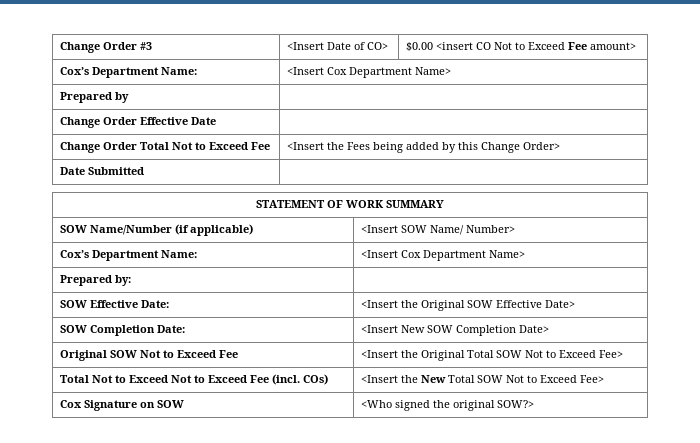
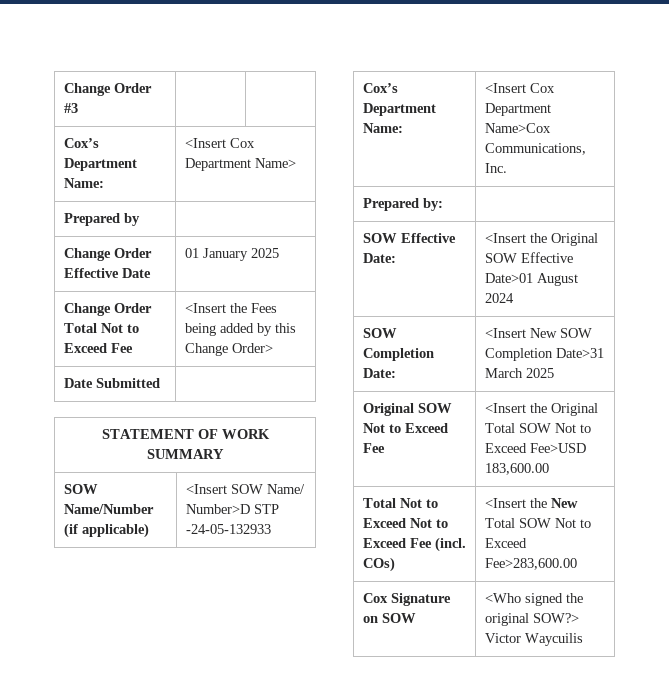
- Change Order #3 | <Insert Date of CO> | $0.00 <insert CO Not to Exceed Fee amount>
+ Change Order #3 | |
- Change Order Effective Date |
+ Change Order Effective Date | 01 January 2025
- SOW Name/Number (if applicable) | <Insert SOW Name/ Number>
- Cox’s Department Name: | <Insert Cox Department Name>
+ SOW Name/Number (if applicable) | <Insert SOW Name/ Number>D STP -24-05-132933
+ Cox’s Department Name: | <Insert Cox Department Name>Cox Communications, Inc.
- SOW Effective Date: | <Insert the Original SOW Effective Date>
+ SOW Effective Date: | <Insert the Original SOW Effective Date>01 August 2024
- SOW Completion Date: | <Insert New SOW Completion Date>
+ SOW Completion Date: | <Insert New SOW Completion Date>31 March 2025
- Original SOW Not to Exceed Fee | <Insert the Original Total SOW Not to Exceed Fee>
+ Original SOW Not to Exceed Fee | <Insert the Original Total SOW Not to Exceed Fee>USD 183,600.00
- Total Not to Exceed Not to Exceed Fee (incl. COs) | <Insert the New Total SOW Not to Exceed Fee>
+ Total Not to Exceed Not to Exceed Fee (incl. COs) | <Insert the New Total SOW Not to Exceed Fee>283,600.00
- Cox Signature on SOW | <Who signed the original SOW?>
+ Cox Signature on SOW | <Who signed the original SOW?> Victor Waycuilis

